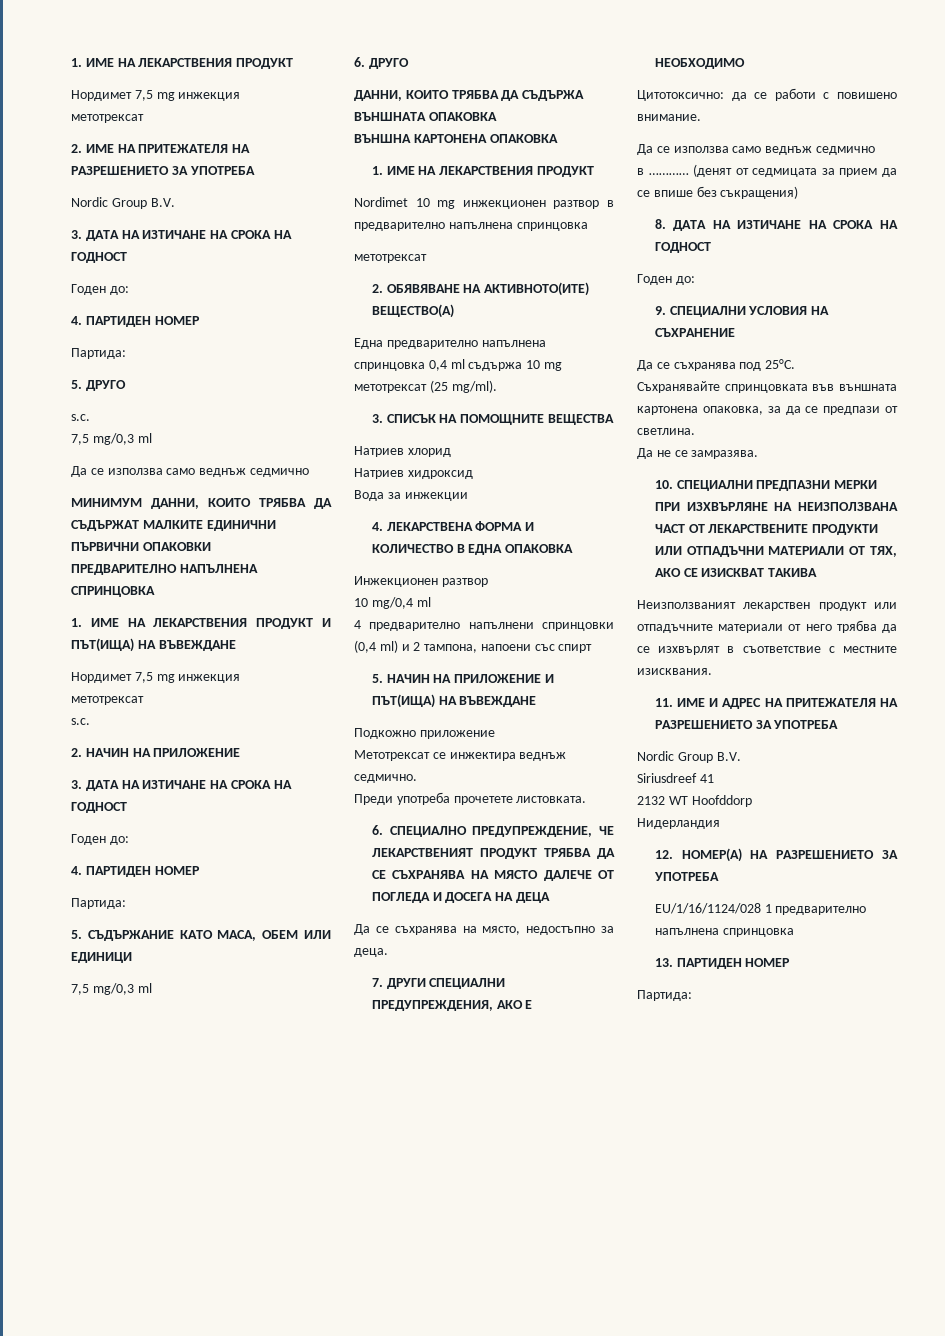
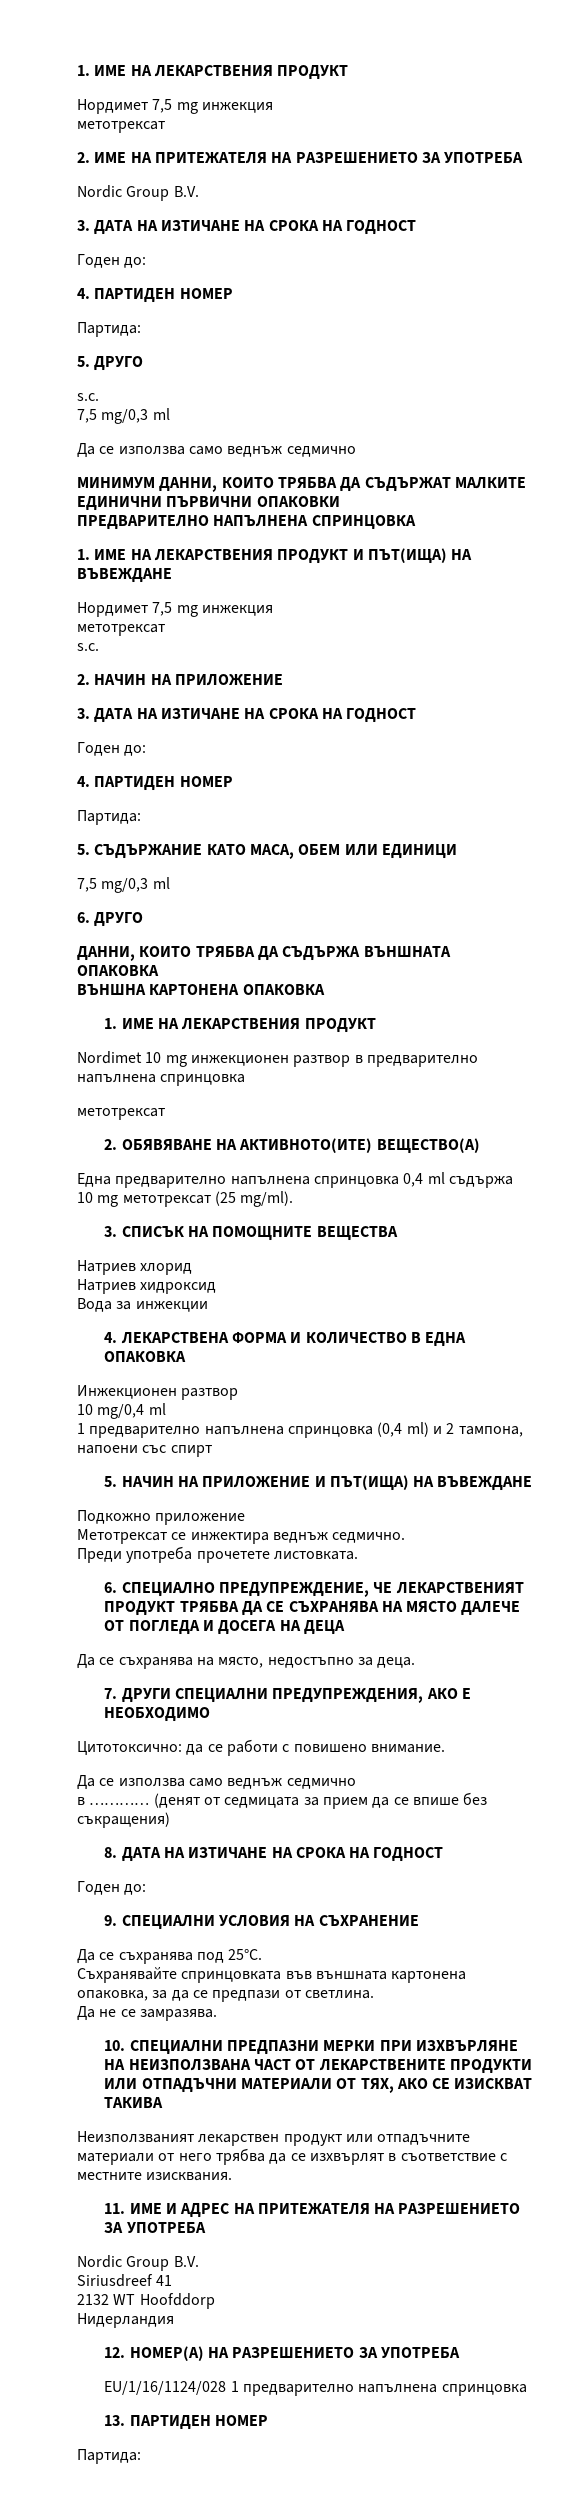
- 4 предварително напълнени спринцовки (0,4 ml) и 2 тампона, напоени със спирт
+ 1 предварително напълнена спринцовка (0,4 ml) и 2 тампона, напоени със спирт

